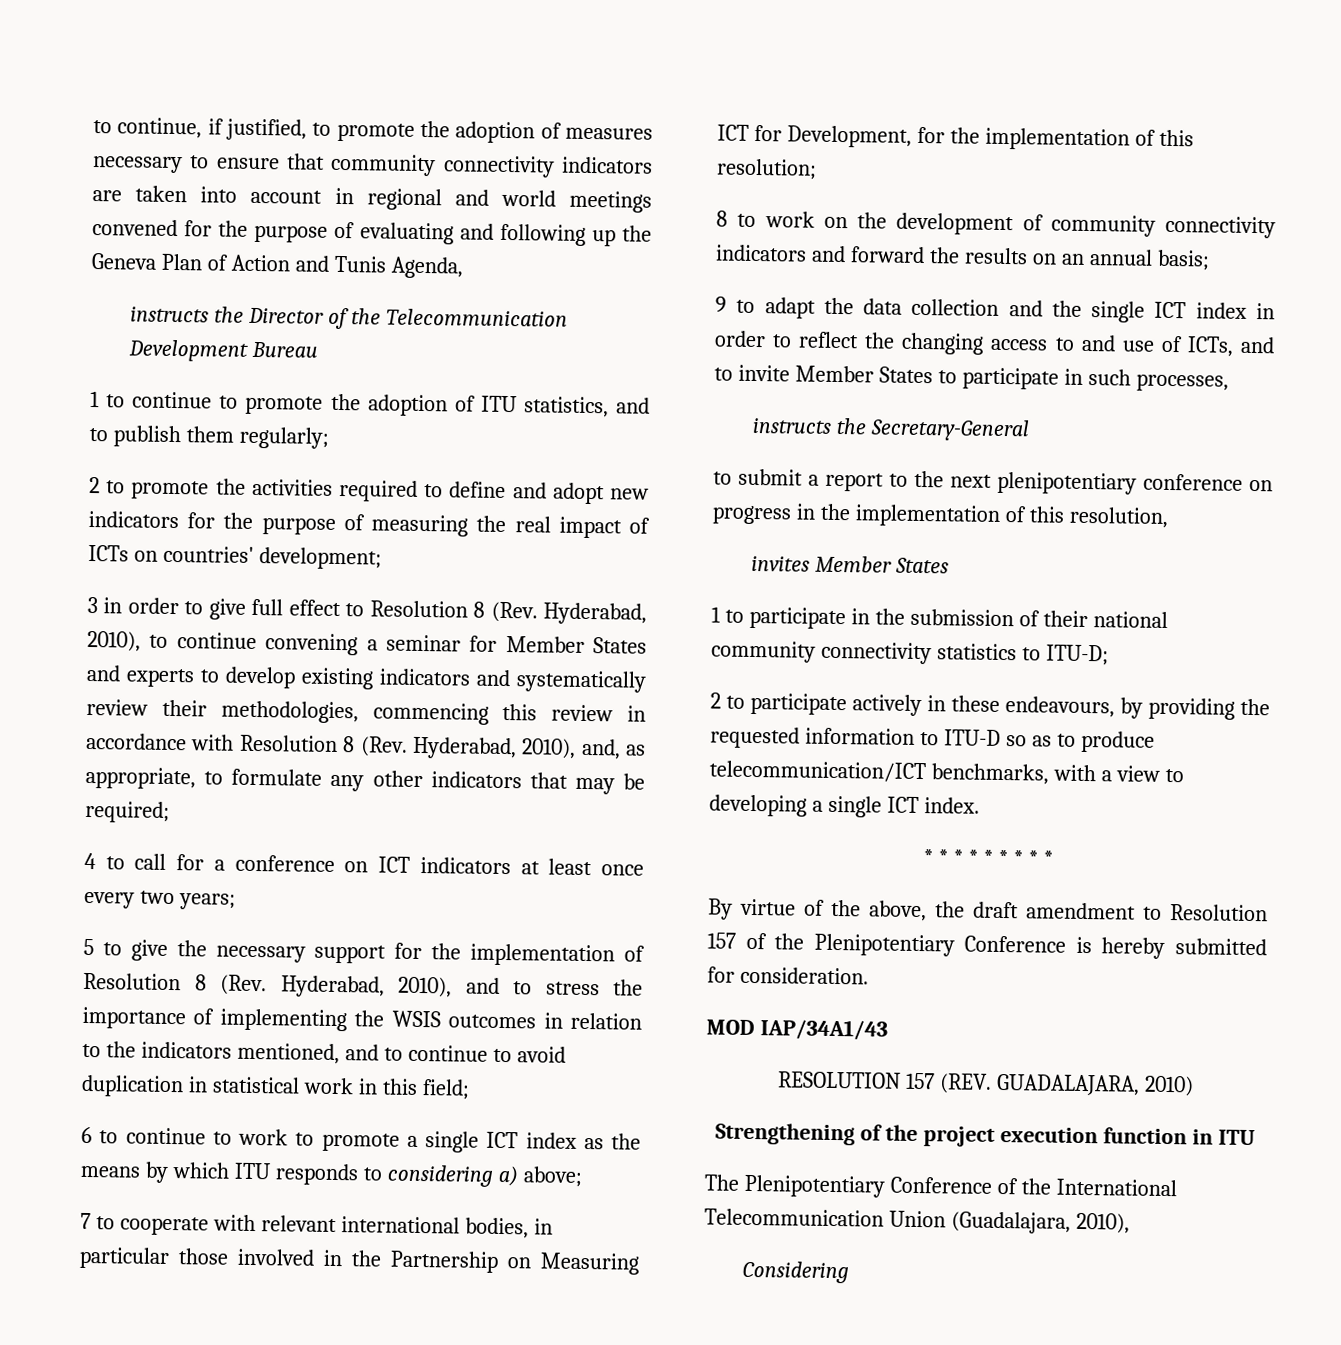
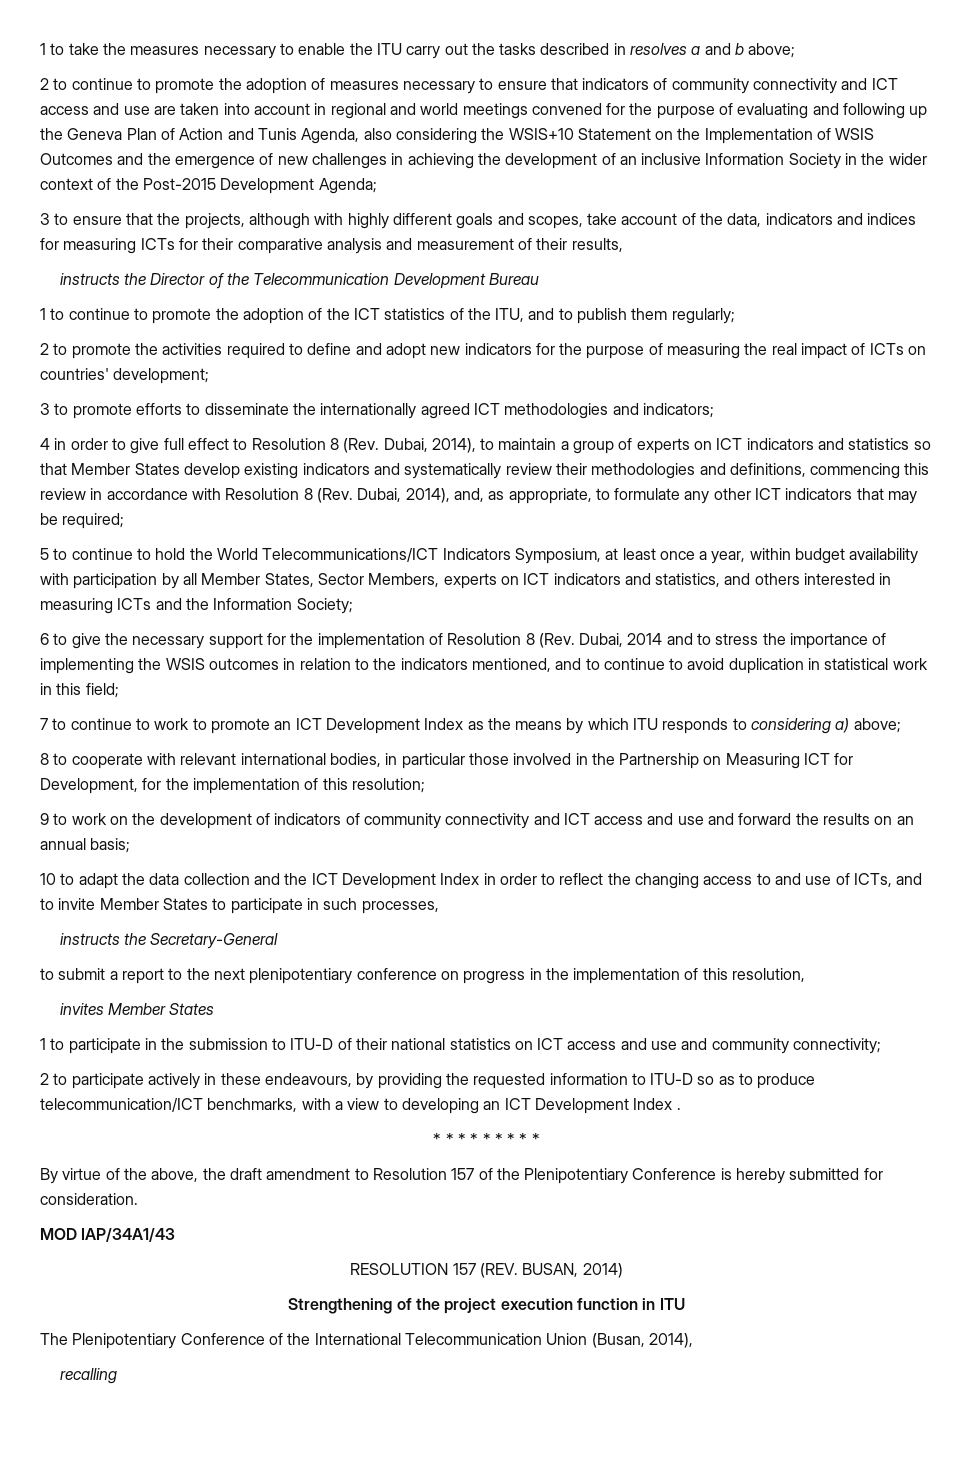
- to continue, if justified, to promote the adoption of measures necessary to ensure that community connectivity indicators are taken into account in regional and world meetings convened for the purpose of evaluating and following up the Geneva Plan of Action and Tunis Agenda,
+ 1 to take the measures necessary to enable the ITU carry out the tasks described in resolves a and b above;
+ 2 to continue to promote the adoption of measures necessary to ensure that indicators of community connectivity and ICT access and use are taken into account in regional and world meetings convened for the purpose of evaluating and following up the Geneva Plan of Action and Tunis Agenda, also considering the WSIS+10 Statement on the Implementation of WSIS Outcomes and the emergence of new challenges in achieving the development of an inclusive Information Society in the wider context of the Post-2015 Development Agenda;
+ 3 to ensure that the projects, although with highly different goals and scopes, take account of the data, indicators and indices for measuring ICTs for their comparative analysis and measurement of their results,
- 1 to continue to promote the adoption of ITU statistics, and to publish them regularly;
+ 1 to continue to promote the adoption of the ICT statistics of the ITU, and to publish them regularly;
- 3 in order to give full effect to Resolution 8 (Rev. Hyderabad, 2010), to continue convening a seminar for Member States and experts to develop existing indicators and systematically review their methodologies, commencing this review in accordance with Resolution 8 (Rev. Hyderabad, 2010), and, as appropriate, to formulate any other indicators that may be required;
+ 3 to promote efforts to disseminate the internationally agreed ICT methodologies and indicators;
+ 4 in order to give full effect to Resolution 8 (Rev. Dubai, 2014), to maintain a group of experts on ICT indicators and statistics so that Member States develop existing indicators and systematically review their methodologies and definitions, commencing this review in accordance with Resolution 8 (Rev. Dubai, 2014), and, as appropriate, to formulate any other ICT indicators that may be required;
- 4 to call for a conference on ICT indicators at least once every two years;
- 5 to give the necessary support for the implementation of Resolution 8 (Rev. Hyderabad, 2010), and to stress the importance of implementing the WSIS outcomes in relation to the indicators mentioned, and to continue to avoid duplication in statistical work in this field;
+ 5 to continue to hold the World Telecommunications/ICT Indicators Symposium, at least once a year, within budget availability with participation by all Member States, Sector Members, experts on ICT indicators and statistics, and others interested in measuring ICTs and the Information Society;
+ 6 to give the necessary support for the implementation of Resolution 8 (Rev. Dubai, 2014 and to stress the importance of implementing the WSIS outcomes in relation to the indicators mentioned, and to continue to avoid duplication in statistical work in this field;
- 6 to continue to work to promote a single ICT index as the means by which ITU responds to considering a) above;
+ 7 to continue to work to promote an ICT Development Index as the means by which ITU responds to considering a) above;
- 7 to cooperate with relevant international bodies, in particular those involved in the Partnership on Measuring ICT for Development, for the implementation of this resolution;
+ 8 to cooperate with relevant international bodies, in particular those involved in the Partnership on Measuring ICT for Development, for the implementation of this resolution;
- 8 to work on the development of community connectivity indicators and forward the results on an annual basis;
+ 9 to work on the development of indicators of community connectivity and ICT access and use and forward the results on an annual basis;
- 9 to adapt the data collection and the single ICT index in order to reflect the changing access to and use of ICTs, and to invite Member States to participate in such processes,
+ 10 to adapt the data collection and the ICT Development Index in order to reflect the changing access to and use of ICTs, and to invite Member States to participate in such processes,
- 1 to participate in the submission of their national community connectivity statistics to ITU-D;
+ 1 to participate in the submission to ITU-D of their national statistics on ICT access and use and community connectivity;
- 2 to participate actively in these endeavours, by providing the requested information to ITU-D so as to produce telecommunication/ICT benchmarks, with a view to developing a single ICT index.
+ 2 to participate actively in these endeavours, by providing the requested information to ITU-D so as to produce telecommunication/ICT benchmarks, with a view to developing an ICT Development Index .
- RESOLUTION 157 (REV. GUADALAJARA, 2010)
+ RESOLUTION 157 (REV. BUSAN, 2014)
- The Plenipotentiary Conference of the International Telecommunication Union (Guadalajara, 2010),
- Considering
+ The Plenipotentiary Conference of the International Telecommunication Union (Busan, 2014),
+ recalling

